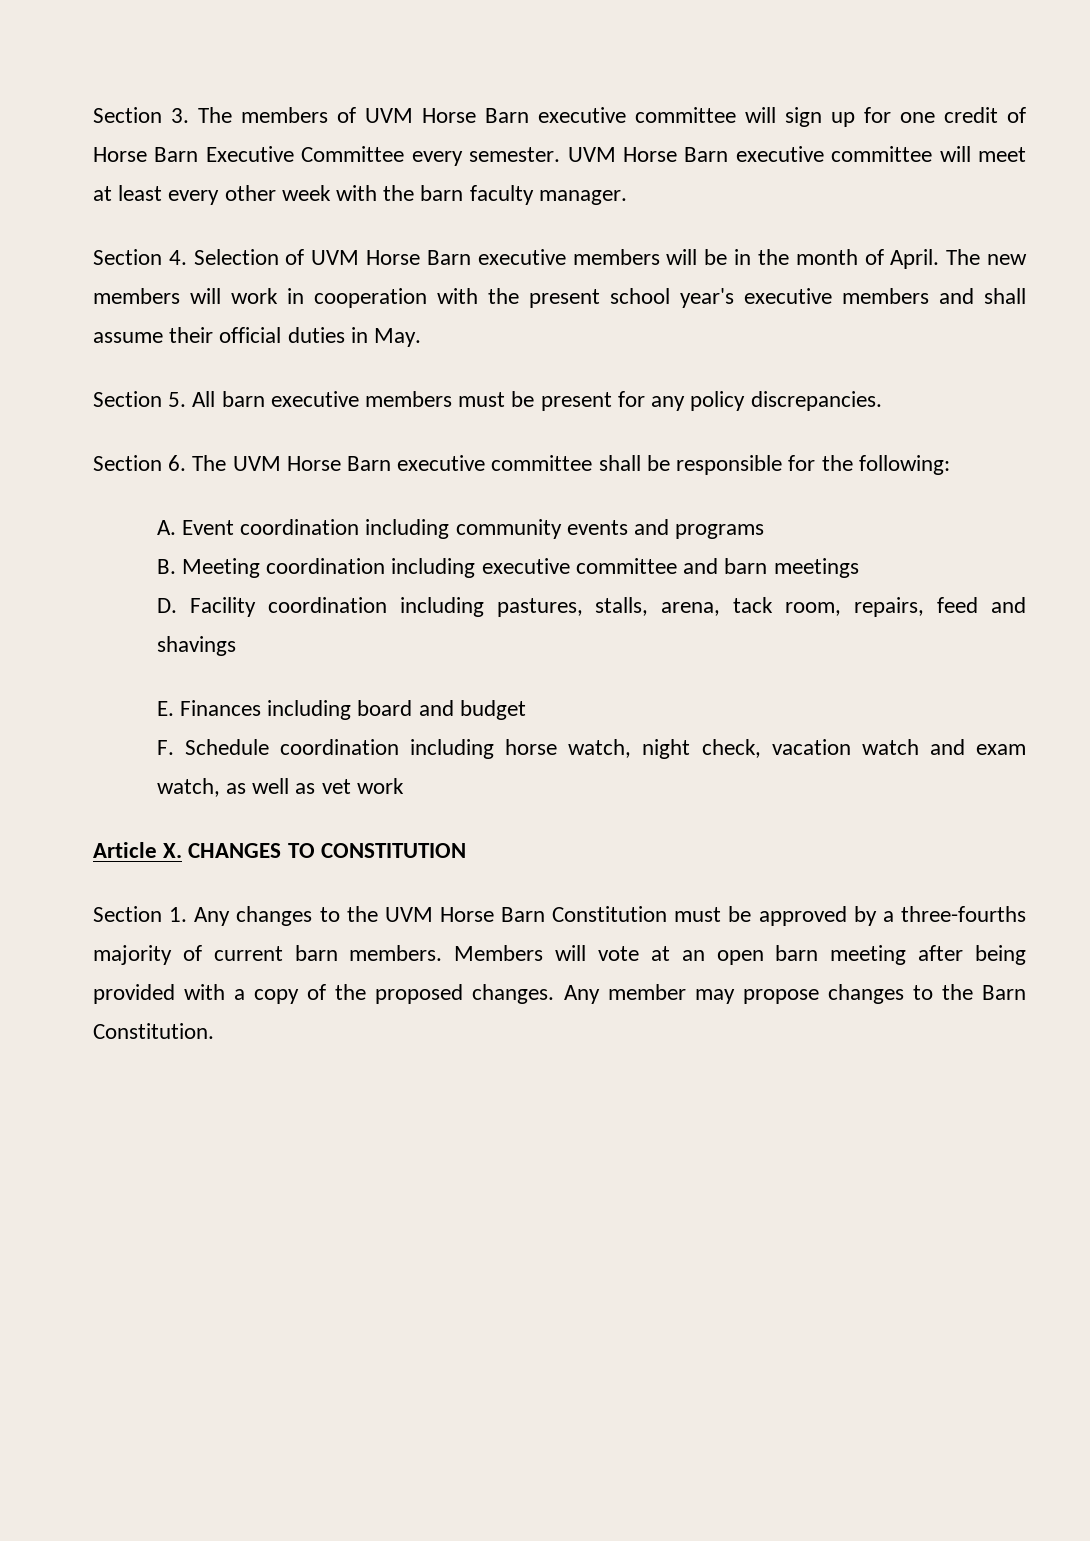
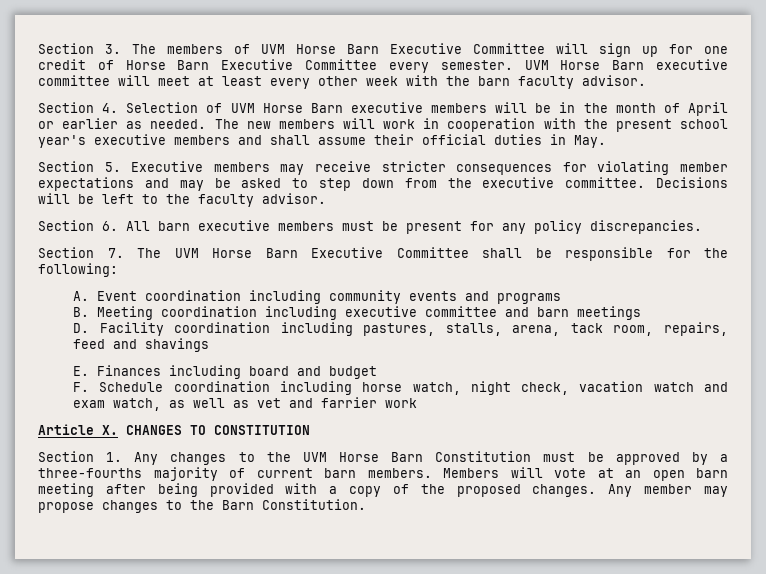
- Section 3. The members of UVM Horse Barn executive committee will sign up for one credit of Horse Barn Executive Committee every semester.
+ Section 3. The members of UVM Horse Barn Executive Committee will sign up for one credit of Horse Barn Executive Committee every semester.
- UVM Horse Barn executive committee will meet at least every other week with the barn faculty manager.
+ UVM Horse Barn executive committee will meet at least every other week with the barn faculty advisor.
- Section 4. Selection of UVM Horse Barn executive members will be in the month of April.
+ Section 4. Selection of UVM Horse Barn executive members will be in the month of April or earlier as needed.
- Section 5. All barn executive members must be present for any policy discrepancies.
+ Section 5. Executive members may receive stricter consequences for violating member expectations and may be asked to step down from the executive committee. Decisions will be left to the faculty advisor.
+ Section 6. All barn executive members must be present for any policy discrepancies.
- Section 6. The UVM Horse Barn executive committee shall be responsible for the following:
+ Section 7. The UVM Horse Barn Executive Committee shall be responsible for the following:
- F. Schedule coordination including horse watch, night check, vacation watch and exam watch, as well as vet work
+ F. Schedule coordination including horse watch, night check, vacation watch and exam watch, as well as vet and farrier work

